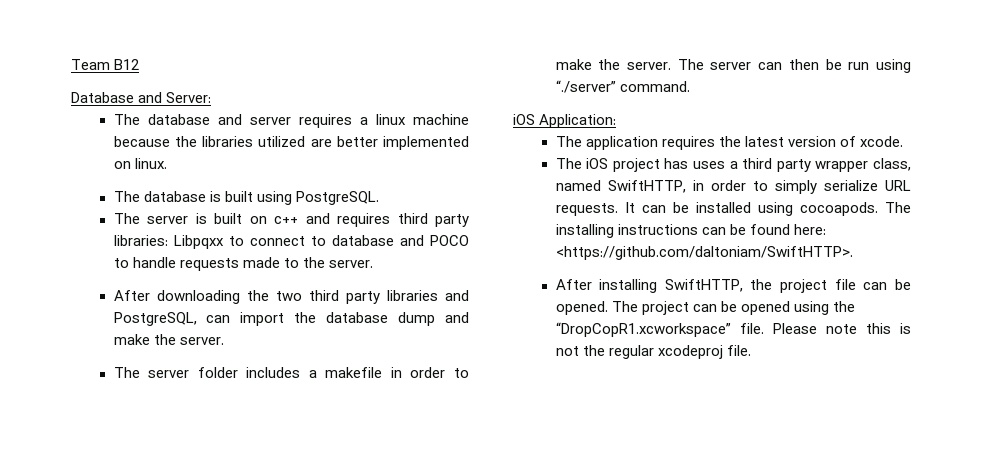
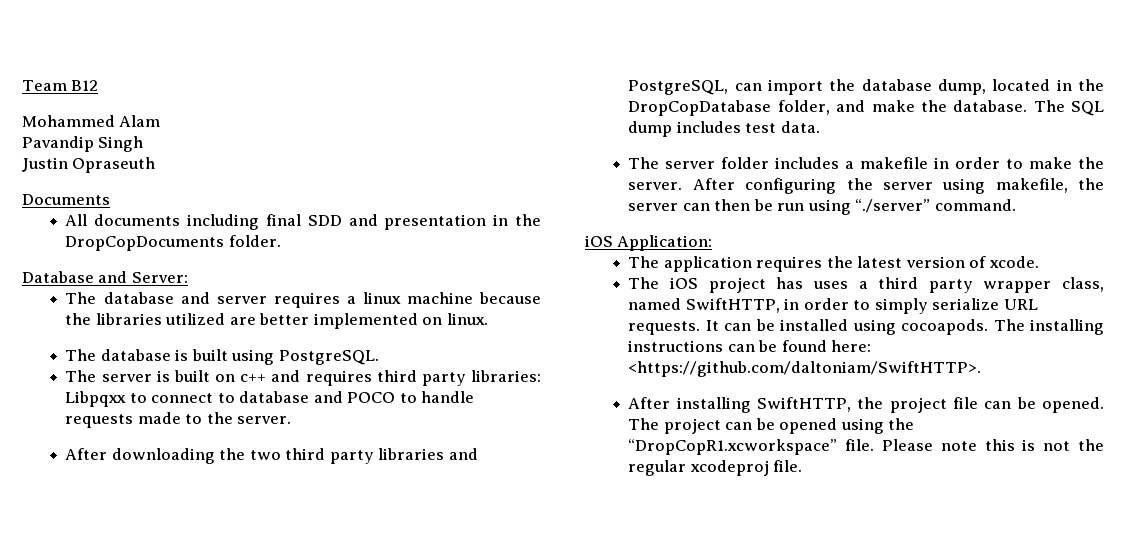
+ Mohammed Alam
+ Pavandip Singh
+ Justin Opraseuth
+ Documents
+ All documents including final SDD and presentation in the DropCopDocuments folder.
- After downloading the two third party libraries and PostgreSQL, can import the database dump and make the server.
+ After downloading the two third party libraries and PostgreSQL, can import the database dump, located in the DropCopDatabase folder, and make the database. The SQL dump includes test data.
- The server can then be run using “./server” command.
+ After configuring the server using makefile, the server can then be run using “./server” command.

